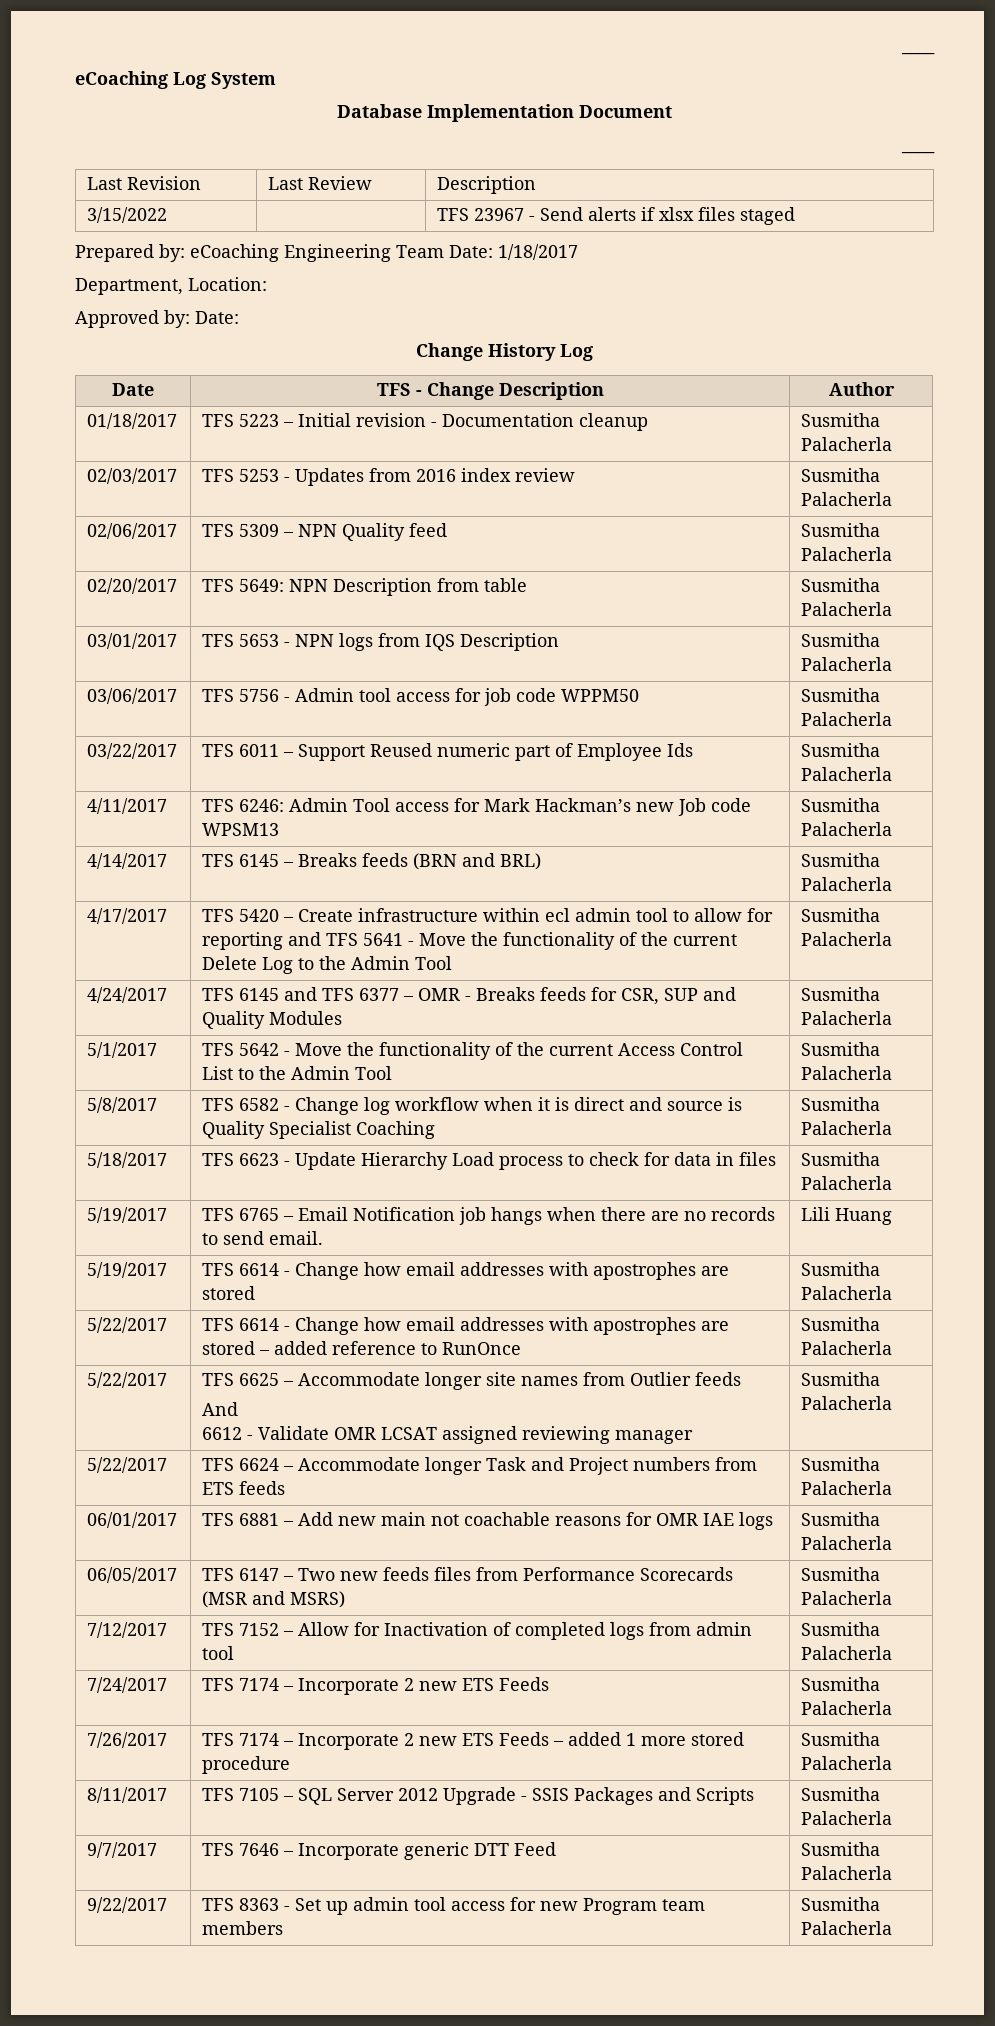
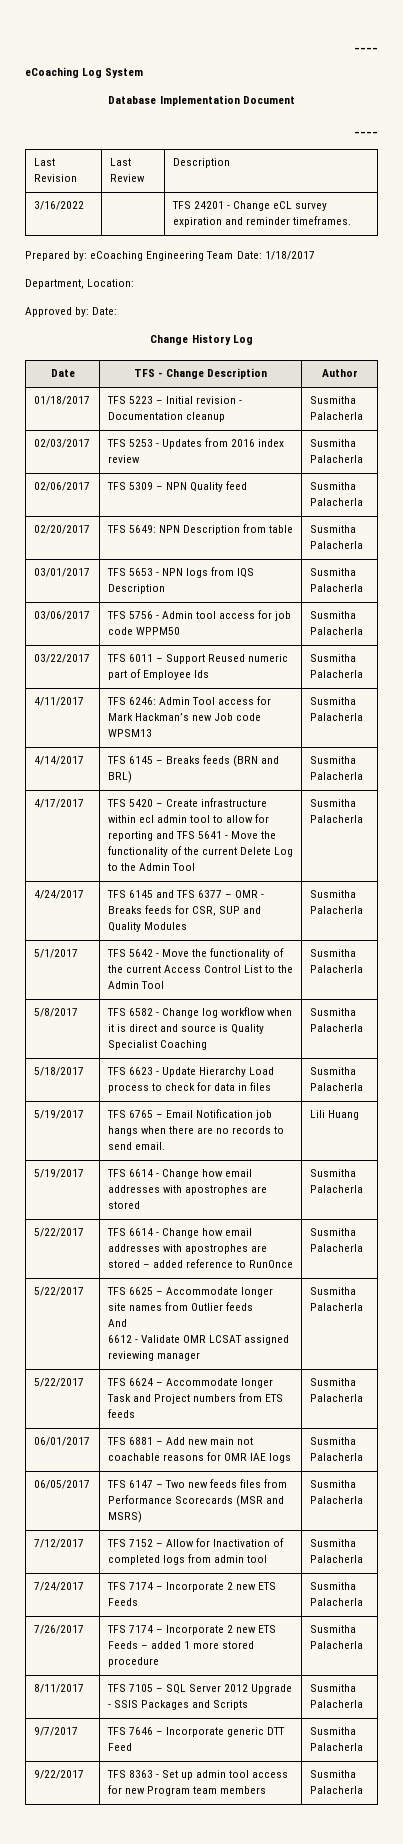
- 3/15/2022 | | TFS 23967 - Send alerts if xlsx files staged
+ 3/16/2022 | | TFS 24201 - Change eCL survey expiration and reminder timeframes.

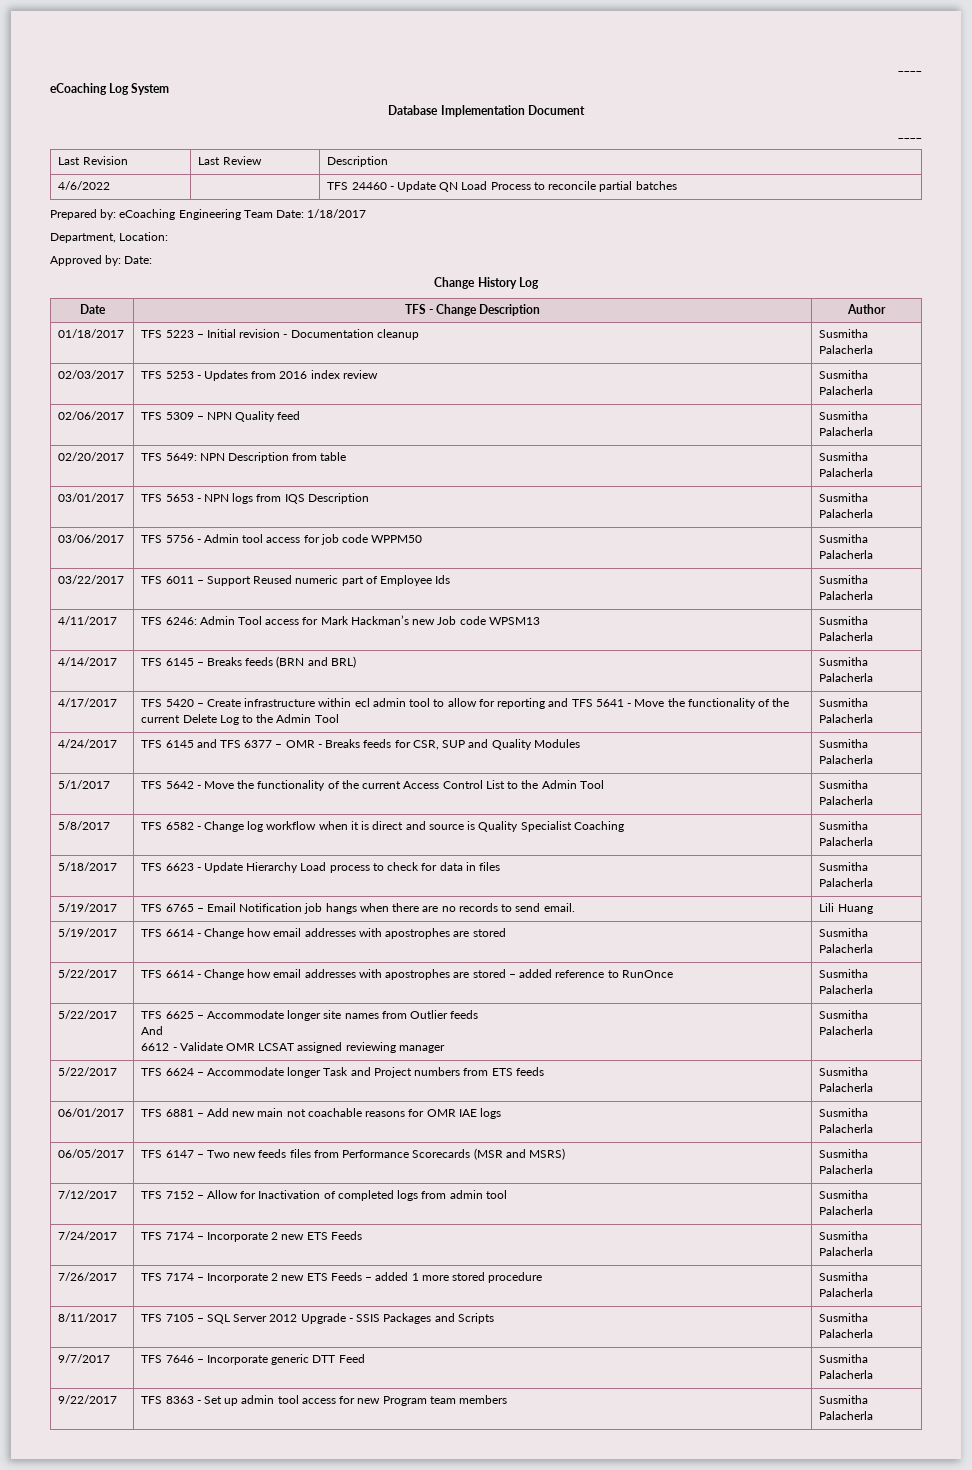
- 3/16/2022 | | TFS 24201 - Change eCL survey expiration and reminder timeframes.
+ 4/6/2022 | | TFS 24460 - Update QN Load Process to reconcile partial batches

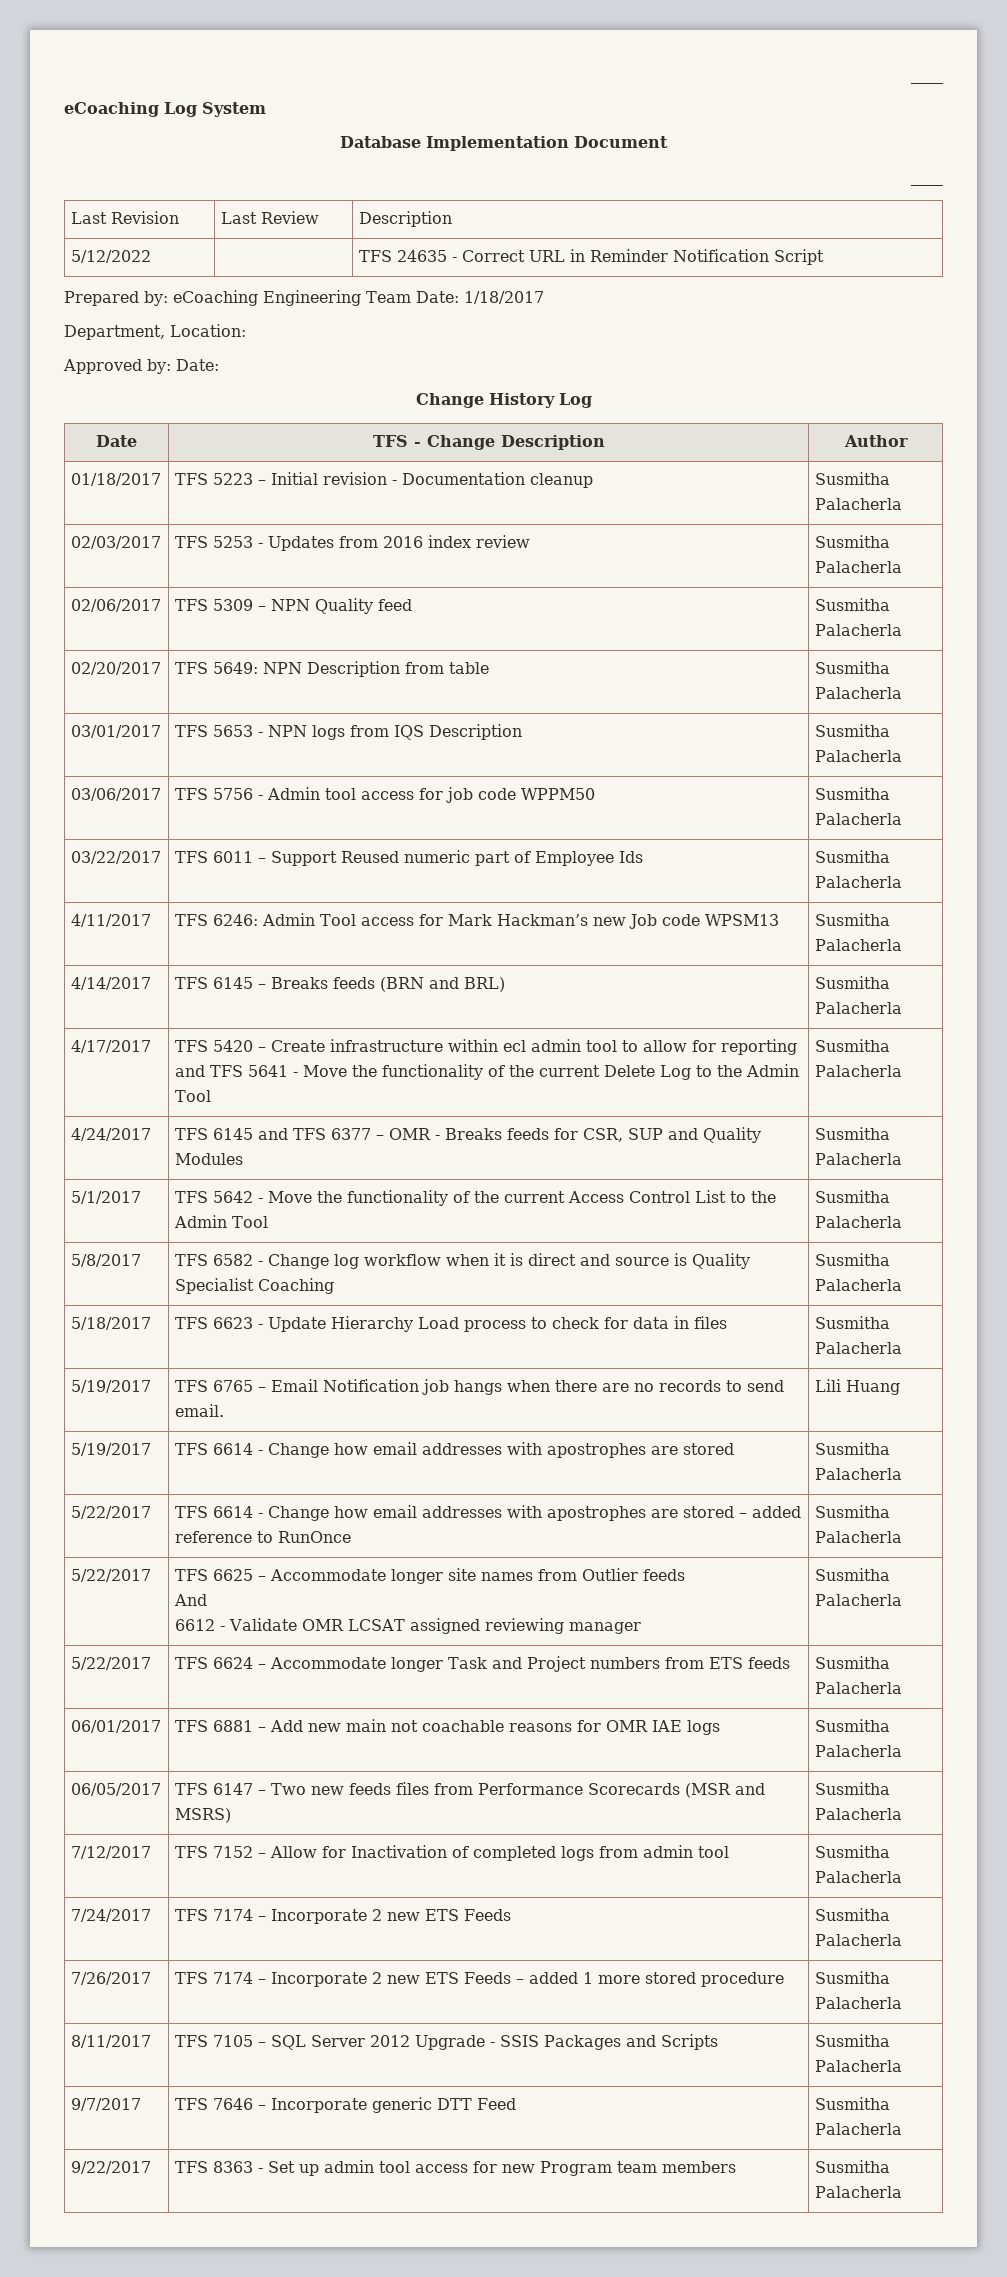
- 4/6/2022 | | TFS 24460 - Update QN Load Process to reconcile partial batches
+ 5/12/2022 | | TFS 24635 - Correct URL in Reminder Notification Script

